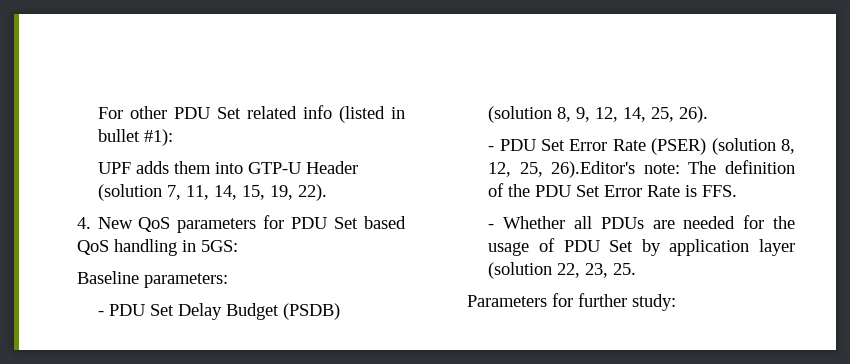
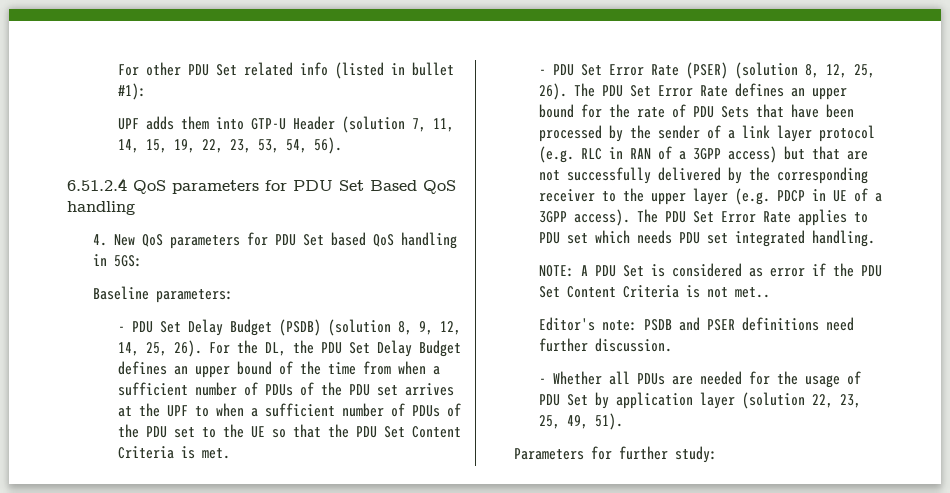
- UPF adds them into GTP-U Header (solution 7, 11, 14, 15, 19, 22).
+ UPF adds them into GTP-U Header (solution 7, 11, 14, 15, 19, 22, 23, 53, 54, 56).
+ 6.51.2.4 QoS parameters for PDU Set Based QoS handling
+ For the DL, the PDU Set Delay Budget defines an upper bound of the time from when a sufficient number of PDUs of the PDU set arrives at the UPF to when a sufficient number of PDUs of the PDU set to the UE so that the PDU Set Content Criteria is met.
- - PDU Set Error Rate (PSER) (solution 8, 12, 25, 26).Editor's note: The definition of the PDU Set Error Rate is FFS.
+ - PDU Set Error Rate (PSER) (solution 8, 12, 25, 26). The PDU Set Error Rate defines an upper bound for the rate of PDU Sets that have been processed by the sender of a link layer protocol (e.g. RLC in RAN of a 3GPP access) but that are not successfully delivered by the corresponding receiver to the upper layer (e.g. PDCP in UE of a 3GPP access). The PDU Set Error Rate applies to PDU set which needs PDU set integrated handling.
+ NOTE: A PDU Set is considered as error if the PDU Set Content Criteria is not met..
+ Editor's note: PSDB and PSER definitions need further discussion.
- - Whether all PDUs are needed for the usage of PDU Set by application layer (solution 22, 23, 25.
+ - Whether all PDUs are needed for the usage of PDU Set by application layer (solution 22, 23, 25, 49, 51).

